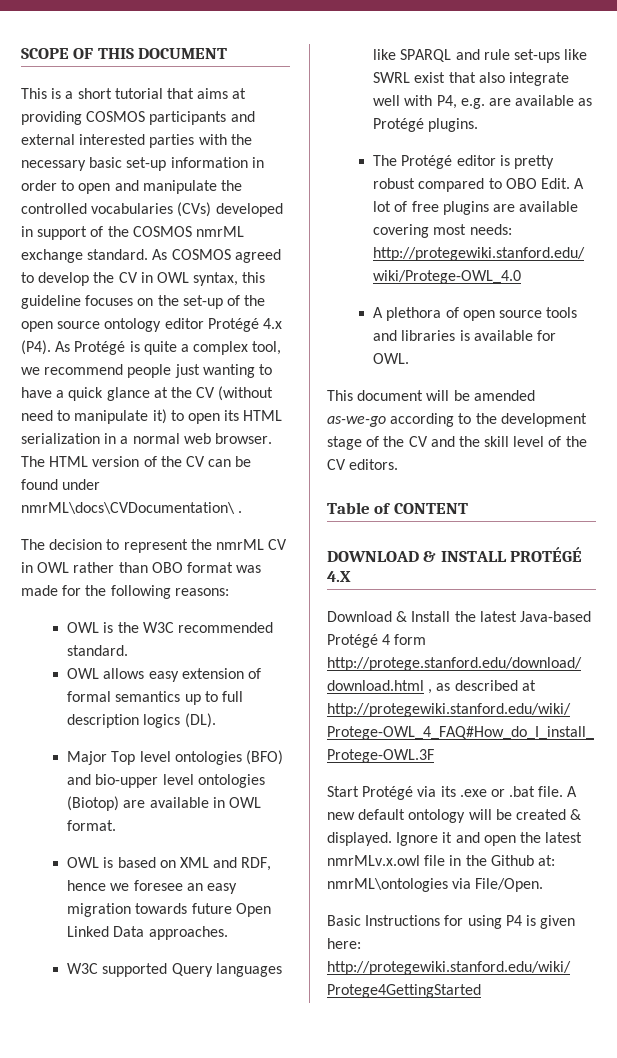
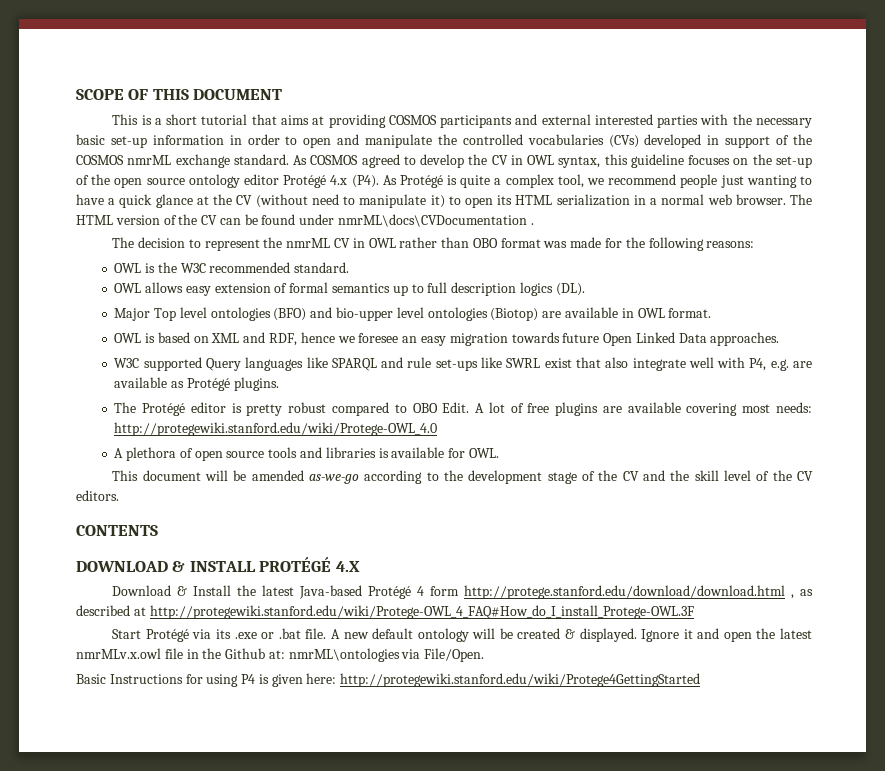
- The HTML version of the CV can be found under nmrML\docs\CVDocumentation\ .
+ The HTML version of the CV can be found under nmrML\docs\CVDocumentation .
- Table of CONTENT
+ CONTENTS

